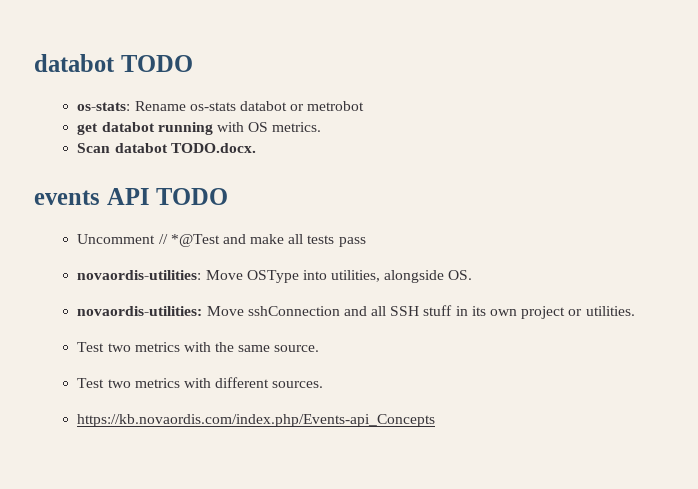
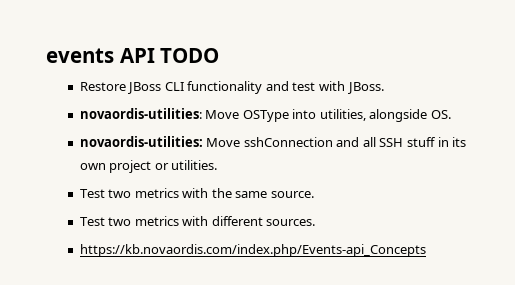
- databot TODO
- os-stats: Rename os-stats databot or metrobot
- get databot running with OS metrics.
- Scan databot TODO.docx.
  events API TODO
- Uncomment // *@Test and make all tests pass
+ Restore JBoss CLI functionality and test with JBoss.

